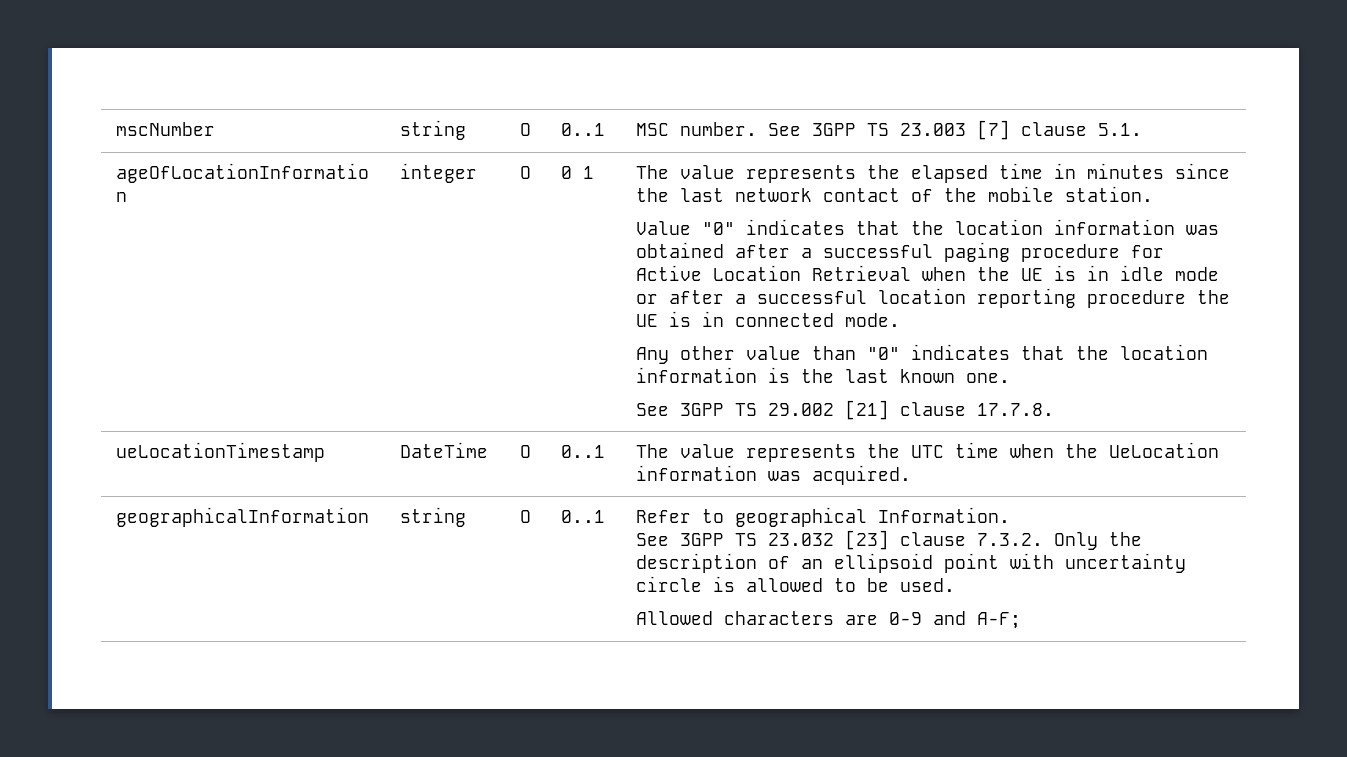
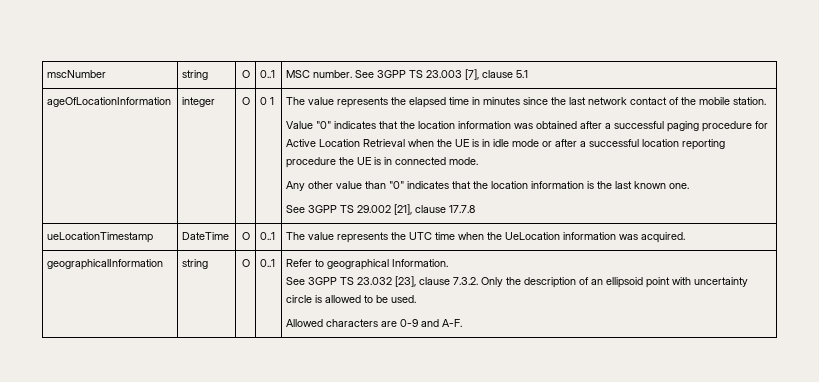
- mscNumber | string | O | 0..1 | MSC number. See 3GPP TS 23.003 [7] clause 5.1.
+ mscNumber | string | O | 0..1 | MSC number. See 3GPP TS 23.003 [7], clause 5.1
- See 3GPP TS 29.002 [21] clause 17.7.8.
+ See 3GPP TS 29.002 [21], clause 17.7.8
  geographicalInformation | string | O | 0..1 | Refer to geographical Information.
- See 3GPP TS 23.032 [23] clause 7.3.2. Only the description of an ellipsoid point with uncertainty circle is allowed to be used.
- Allowed characters are 0-9 and A-F;
+ See 3GPP TS 23.032 [23], clause 7.3.2. Only the description of an ellipsoid point with uncertainty circle is allowed to be used.
+ Allowed characters are 0-9 and A-F.

